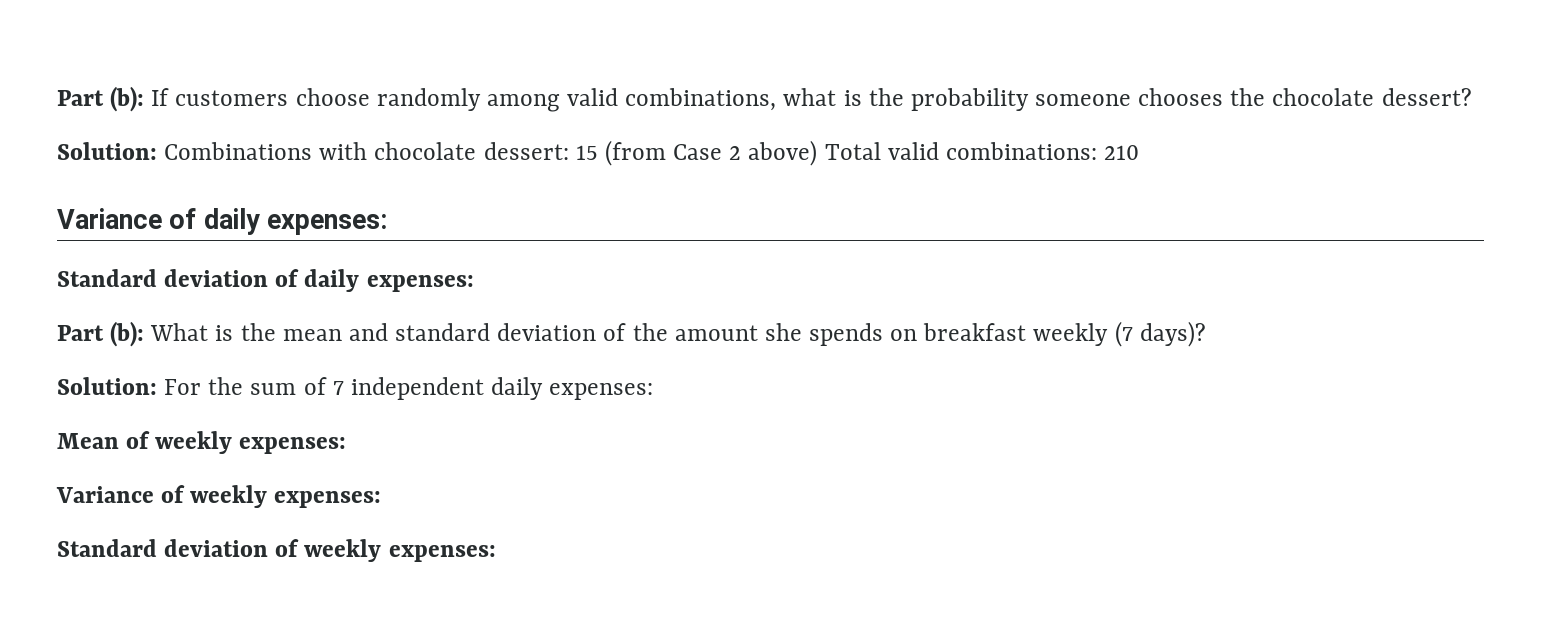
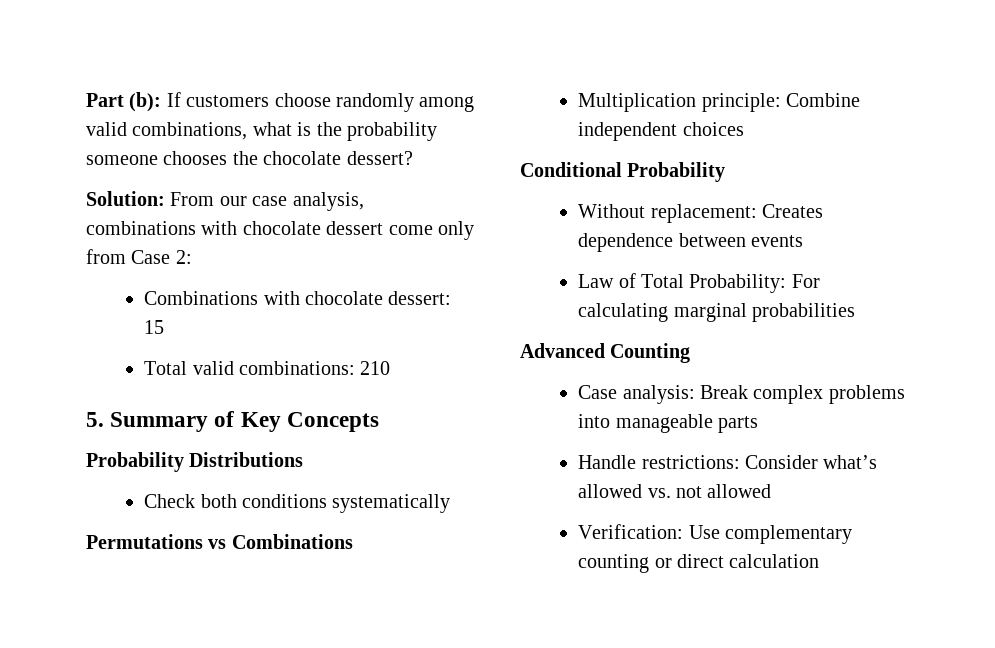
- Solution: Combinations with chocolate dessert: 15 (from Case 2 above) Total valid combinations: 210
+ Solution: From our case analysis, combinations with chocolate dessert come only from Case 2:
+ Combinations with chocolate dessert: 15
+ Total valid combinations: 210
- Variance of daily expenses:
- Standard deviation of daily expenses:
- Part (b): What is the mean and standard deviation of the amount she spends on breakfast weekly (7 days)?
- Solution: For the sum of 7 independent daily expenses:
- Mean of weekly expenses:
- Variance of weekly expenses:
- Standard deviation of weekly expenses:
+ 5. Summary of Key Concepts
+ Probability Distributions
+ Check both conditions systematically
+ Permutations vs Combinations
+ Multiplication principle: Combine independent choices
+ Conditional Probability
+ Without replacement: Creates dependence between events
+ Law of Total Probability: For calculating marginal probabilities
+ Advanced Counting
+ Case analysis: Break complex problems into manageable parts
+ Handle restrictions: Consider what’s allowed vs. not allowed
+ Verification: Use complementary counting or direct calculation

